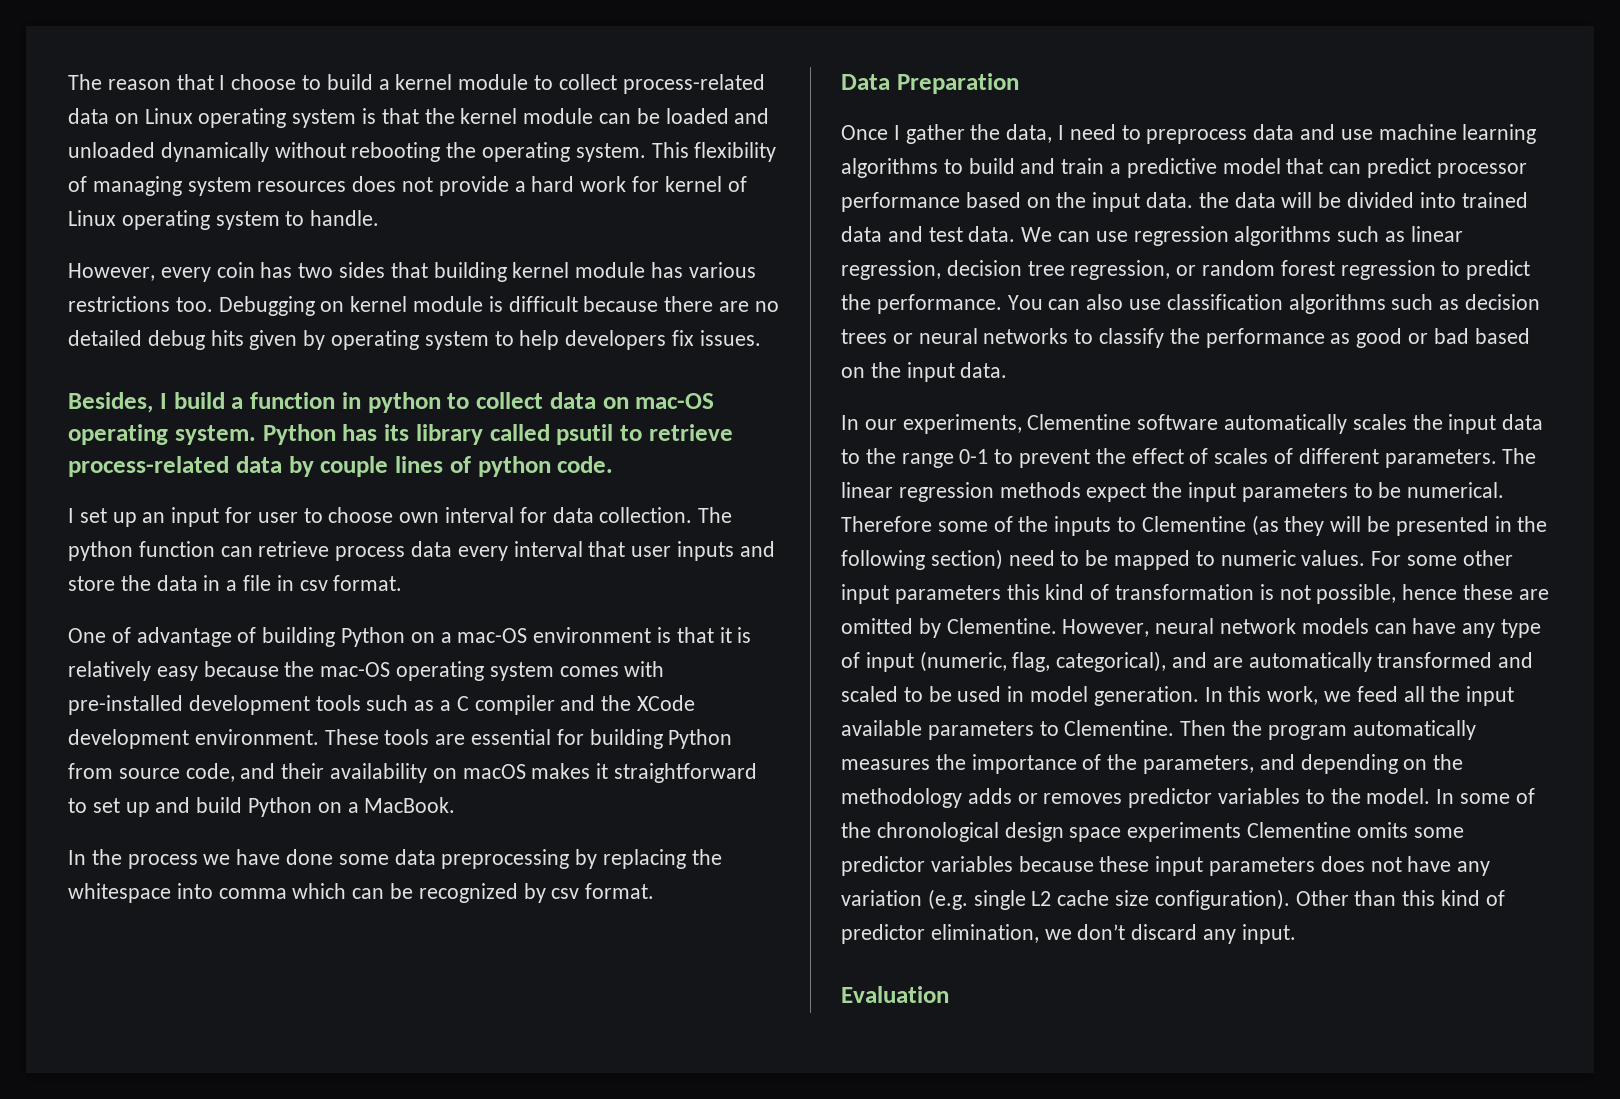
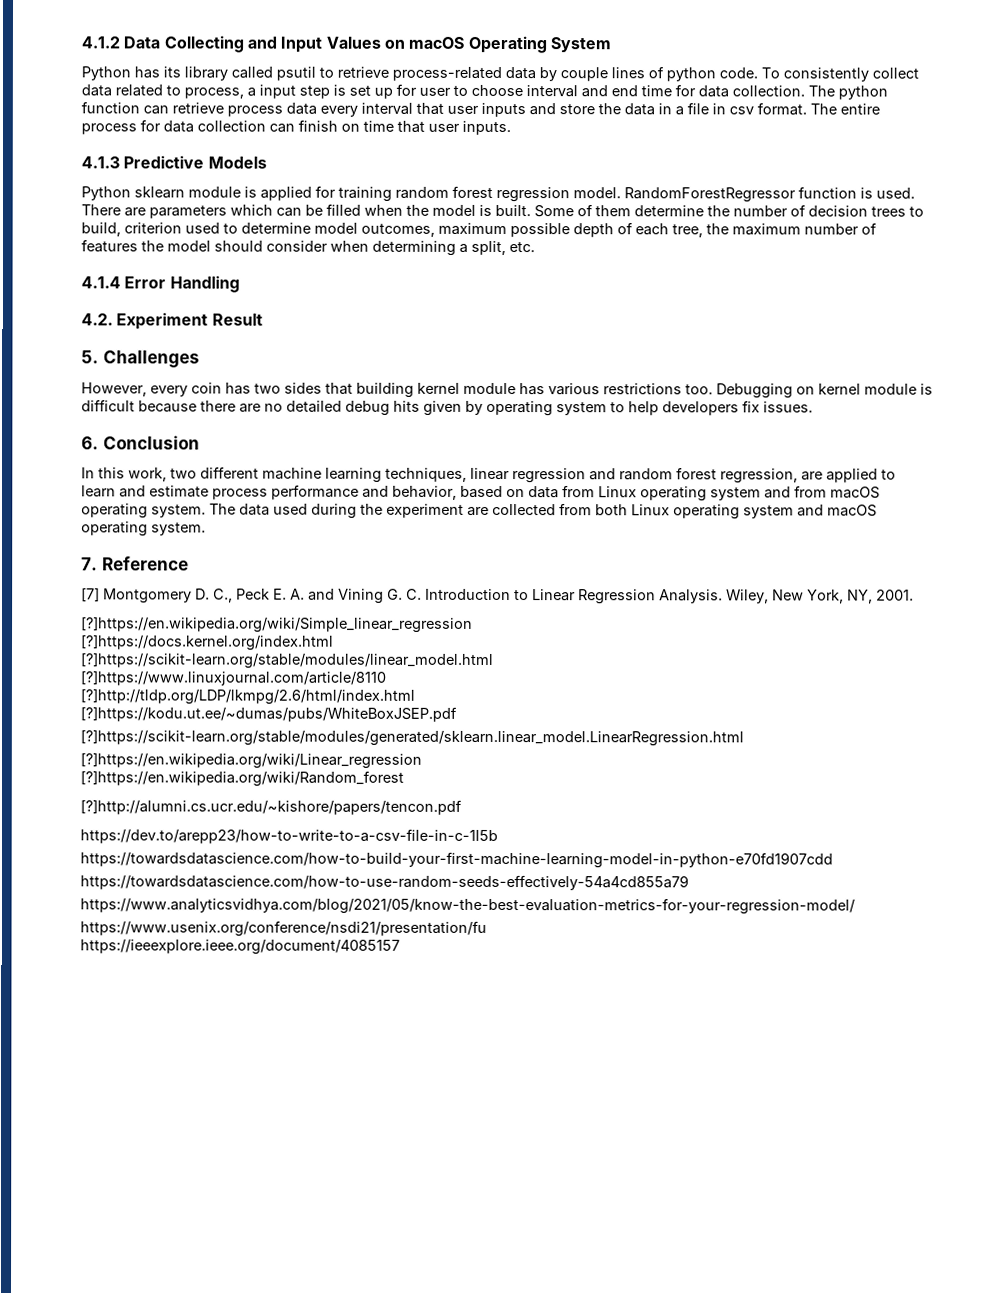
- The reason that I choose to build a kernel module to collect process-related data on Linux operating system is that the kernel module can be loaded and unloaded dynamically without rebooting the operating system. This flexibility of managing system resources does not provide a hard work for kernel of Linux operating system to handle.
+ 4.1.2 Data Collecting and Input Values on macOS Operating System
+ Python has its library called psutil to retrieve process-related data by couple lines of python code. To consistently collect data related to process, a input step is set up for user to choose interval and end time for data collection. The python function can retrieve process data every interval that user inputs and store the data in a file in csv format. The entire process for data collection can finish on time that user inputs.
+ 4.1.3 Predictive Models
+ Python sklearn module is applied for training random forest regression model. RandomForestRegressor function is used. There are parameters which can be filled when the model is built. Some of them determine the number of decision trees to build, criterion used to determine model outcomes, maximum possible depth of each tree, the maximum number of features the model should consider when determining a split, etc.
+ 4.1.4 Error Handling
+ 4.2. Experiment Result
+ 5. Challenges
- Besides, I build a function in python to collect data on mac-OS operating system. Python has its library called psutil to retrieve process-related data by couple lines of python code.
- I set up an input for user to choose own interval for data collection. The python function can retrieve process data every interval that user inputs and store the data in a file in csv format.
- One of advantage of building Python on a mac-OS environment is that it is relatively easy because the mac-OS operating system comes with pre-installed development tools such as a C compiler and the XCode development environment. These tools are essential for building Python from source code, and their availability on macOS makes it straightforward to set up and build Python on a MacBook.
- In the process we have done some data preprocessing by replacing the whitespace into comma which can be recognized by csv format.
- Data Preparation
- Once I gather the data, I need to preprocess data and use machine learning algorithms to build and train a predictive model that can predict processor performance based on the input data. the data will be divided into trained data and test data. We can use regression algorithms such as linear regression, decision tree regression, or random forest regression to predict the performance. You can also use classification algorithms such as decision trees or neural networks to classify the performance as good or bad based on the input data.
- In our experiments, Clementine software automatically scales the input data to the range 0-1 to prevent the effect of scales of different parameters. The linear regression methods expect the input parameters to be numerical. Therefore some of the inputs to Clementine (as they will be presented in the following section) need to be mapped to numeric values. For some other input parameters this kind of transformation is not possible, hence these are omitted by Clementine. However, neural network models can have any type of input (numeric, flag, categorical), and are automatically transformed and scaled to be used in model generation. In this work, we feed all the input available parameters to Clementine. Then the program automatically measures the importance of the parameters, and depending on the methodology adds or removes predictor variables to the model. In some of the chronological design space experiments Clementine omits some predictor variables because these input parameters does not have any variation (e.g. single L2 cache size configuration). Other than this kind of predictor elimination, we don’t discard any input.
- Evaluation
+ 6. Conclusion
+ In this work, two different machine learning techniques, linear regression and random forest regression, are applied to learn and estimate process performance and behavior, based on data from Linux operating system and from macOS operating system. The data used during the experiment are collected from both Linux operating system and macOS operating system.
+ 7. Reference
+ [7] Montgomery D. C., Peck E. A. and Vining G. C. Introduction to Linear Regression Analysis. Wiley, New York, NY, 2001.
+ [?]https://en.wikipedia.org/wiki/Simple_linear_regression
+ [?]https://docs.kernel.org/index.html
+ [?]https://scikit-learn.org/stable/modules/linear_model.html
+ [?]https://www.linuxjournal.com/article/8110
+ [?]http://tldp.org/LDP/lkmpg/2.6/html/index.html
+ [?]https://kodu.ut.ee/~dumas/pubs/WhiteBoxJSEP.pdf
+ [?]https://scikit-learn.org/stable/modules/generated/sklearn.linear_model.LinearRegression.html
+ [?]https://en.wikipedia.org/wiki/Linear_regression
+ [?]https://en.wikipedia.org/wiki/Random_forest
+ [?]http://alumni.cs.ucr.edu/~kishore/papers/tencon.pdf
+ https://dev.to/arepp23/how-to-write-to-a-csv-file-in-c-1l5b
+ https://towardsdatascience.com/how-to-build-your-first-machine-learning-model-in-python-e70fd1907cdd
+ https://towardsdatascience.com/how-to-use-random-seeds-effectively-54a4cd855a79
+ https://www.analyticsvidhya.com/blog/2021/05/know-the-best-evaluation-metrics-for-your-regression-model/
+ https://www.usenix.org/conference/nsdi21/presentation/fu
+ https://ieeexplore.ieee.org/document/4085157

